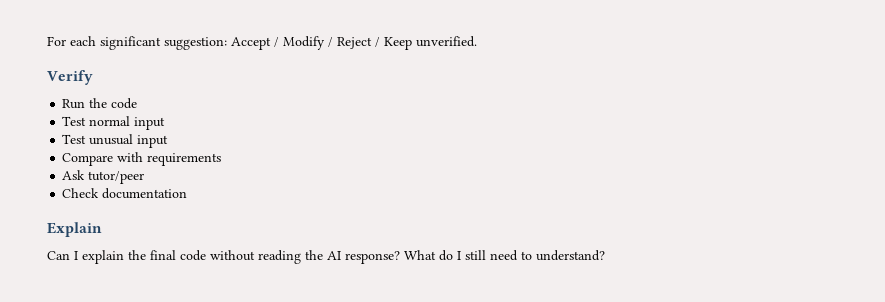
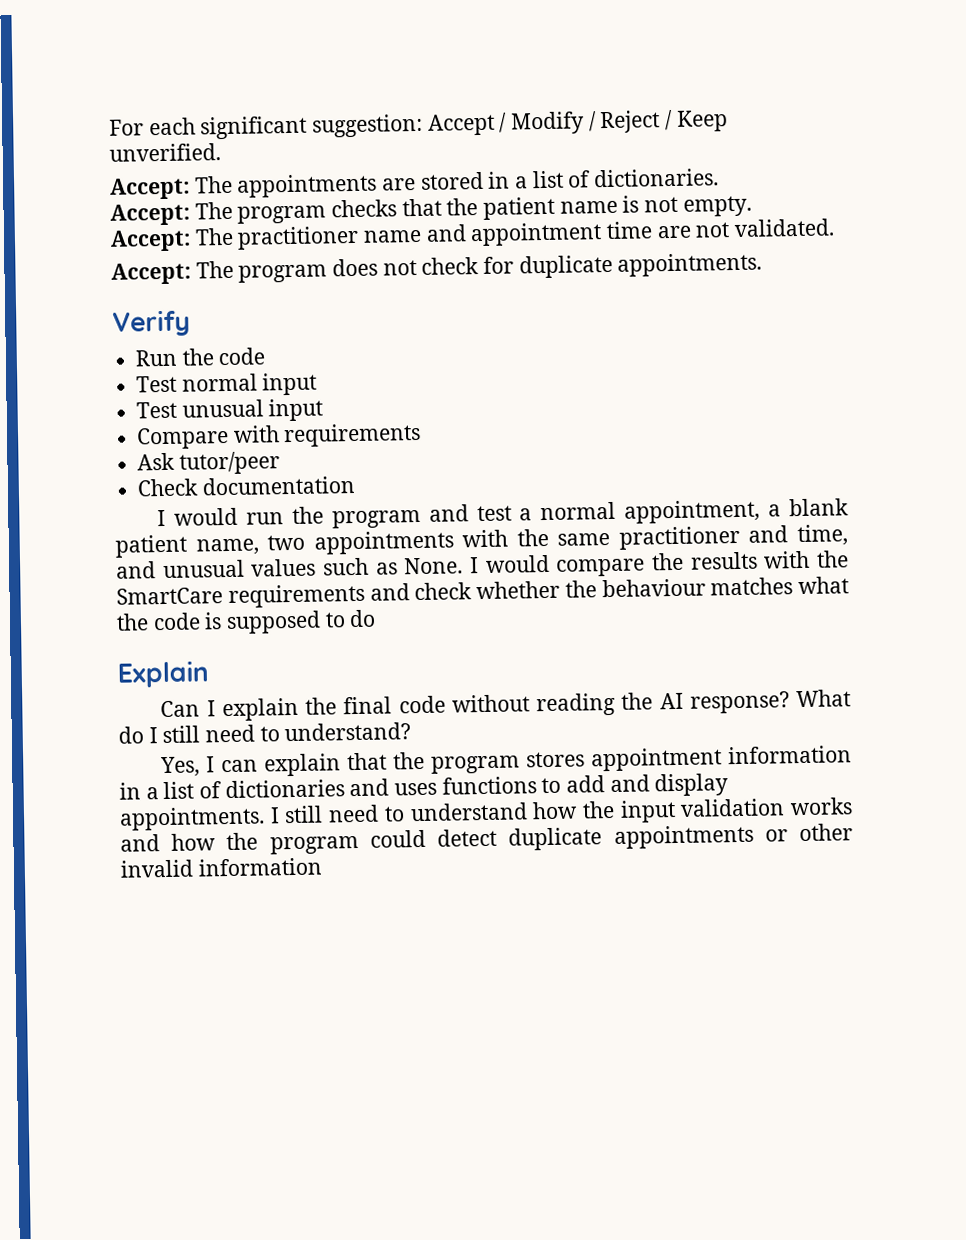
+ Accept: The appointments are stored in a list of dictionaries.
+ Accept: The program checks that the patient name is not empty.
+ Accept: The practitioner name and appointment time are not validated.
+ Accept: The program does not check for duplicate appointments.
+ I would run the program and test a normal appointment, a blank patient name, two appointments with the same practitioner and time, and unusual values such as None. I would compare the results with the SmartCare requirements and check whether the behaviour matches what the code is supposed to do
+ Yes, I can explain that the program stores appointment information in a list of dictionaries and uses functions to add and display appointments. I still need to understand how the input validation works and how the program could detect duplicate appointments or other invalid information

